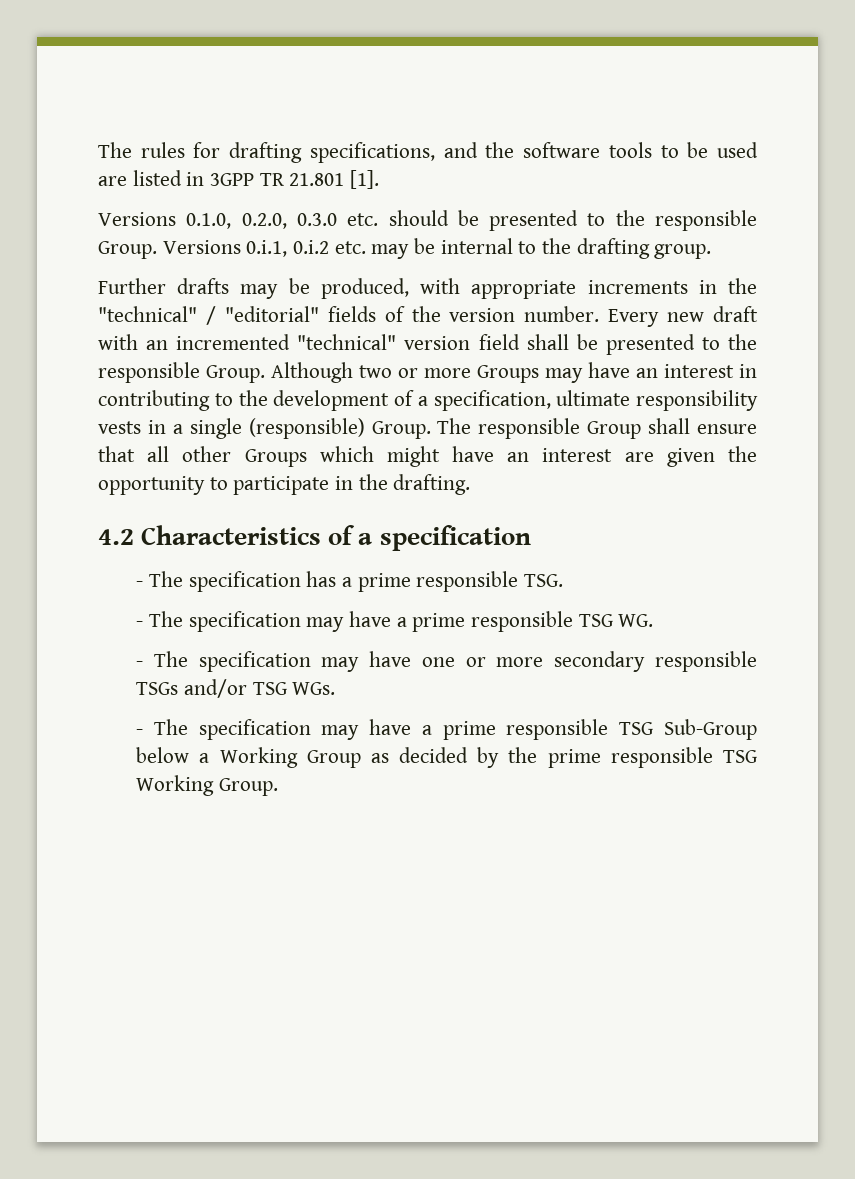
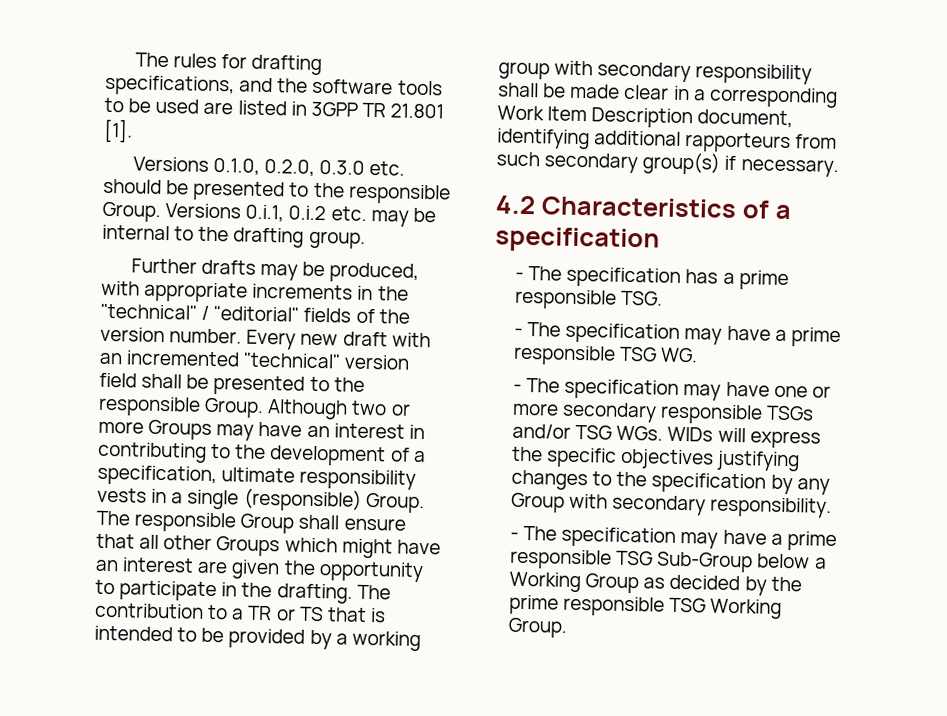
+ The contribution to a TR or TS that is intended to be provided by a working group with secondary responsibility shall be made clear in a corresponding Work Item Description document, identifying additional rapporteurs from such secondary group(s) if necessary.
- - The specification may have one or more secondary responsible TSGs and/or TSG WGs.
+ - The specification may have one or more secondary responsible TSGs and/or TSG WGs. WIDs will express the specific objectives justifying changes to the specification by any Group with secondary responsibility.

